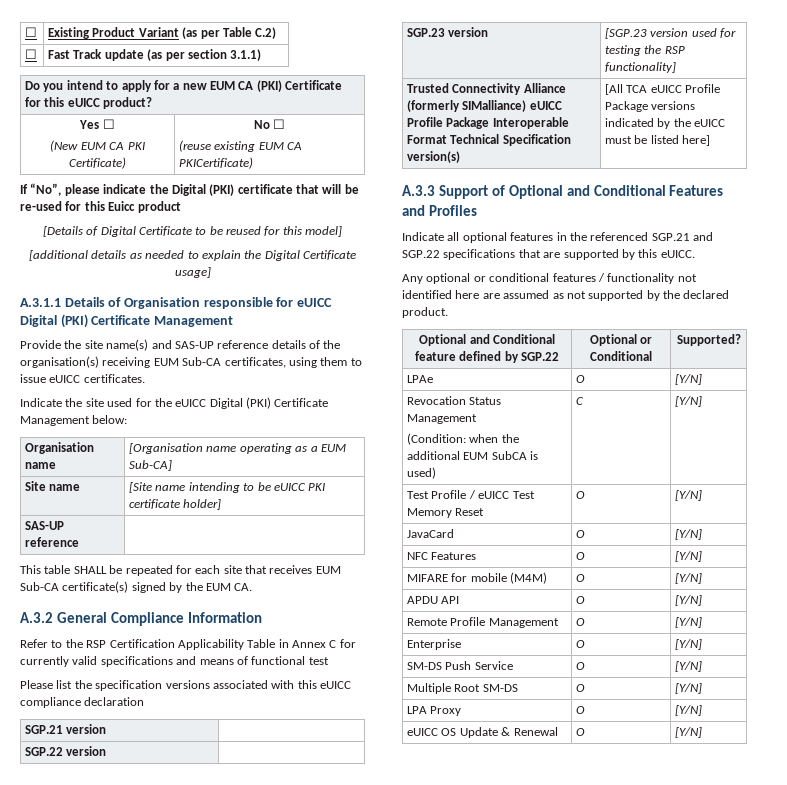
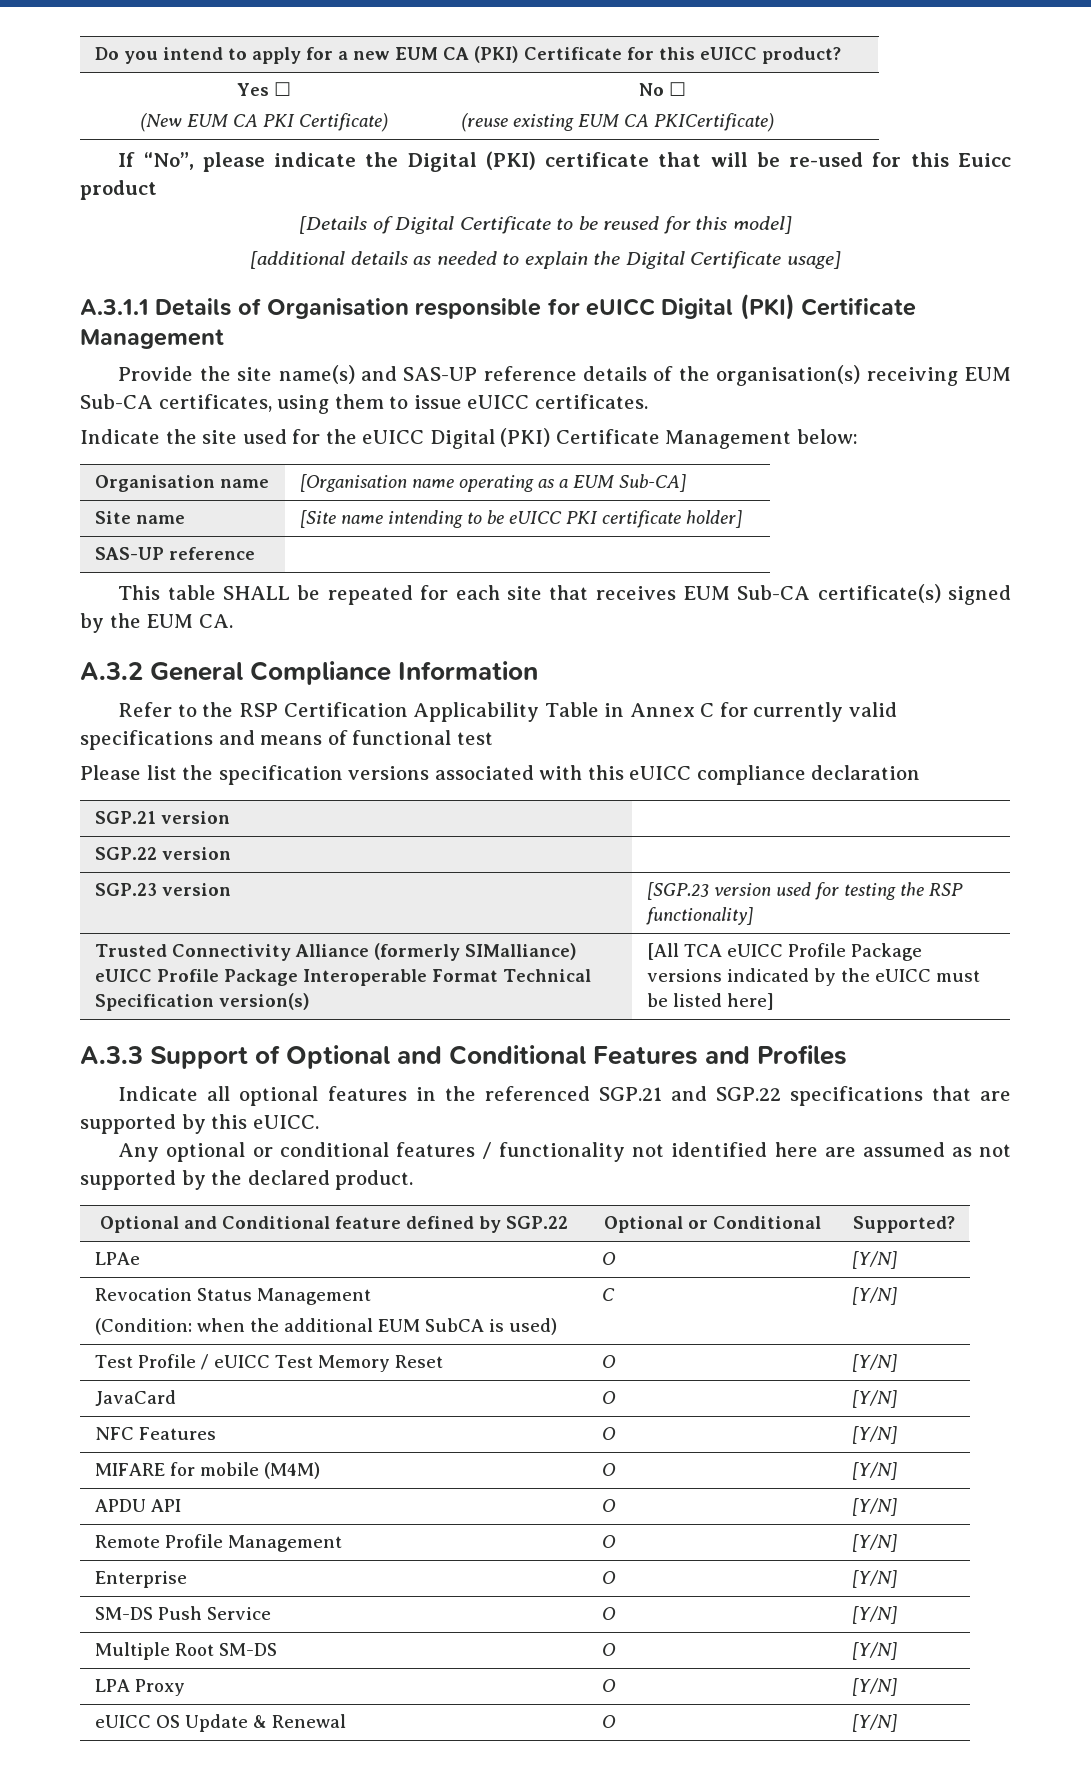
- ☐ | Existing Product Variant (as per Table C.2)
- ☐ | Fast Track update (as per section 3.1.1)

